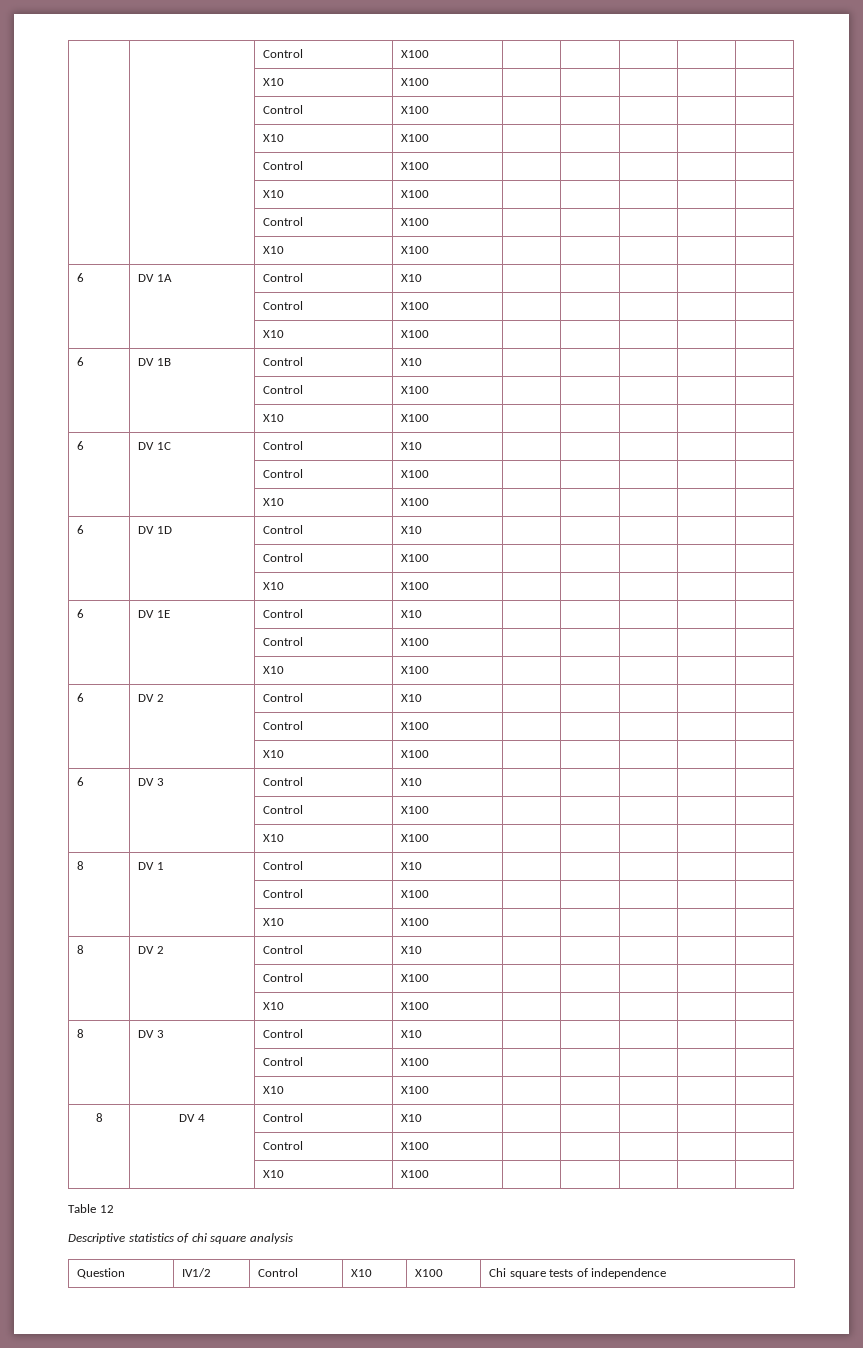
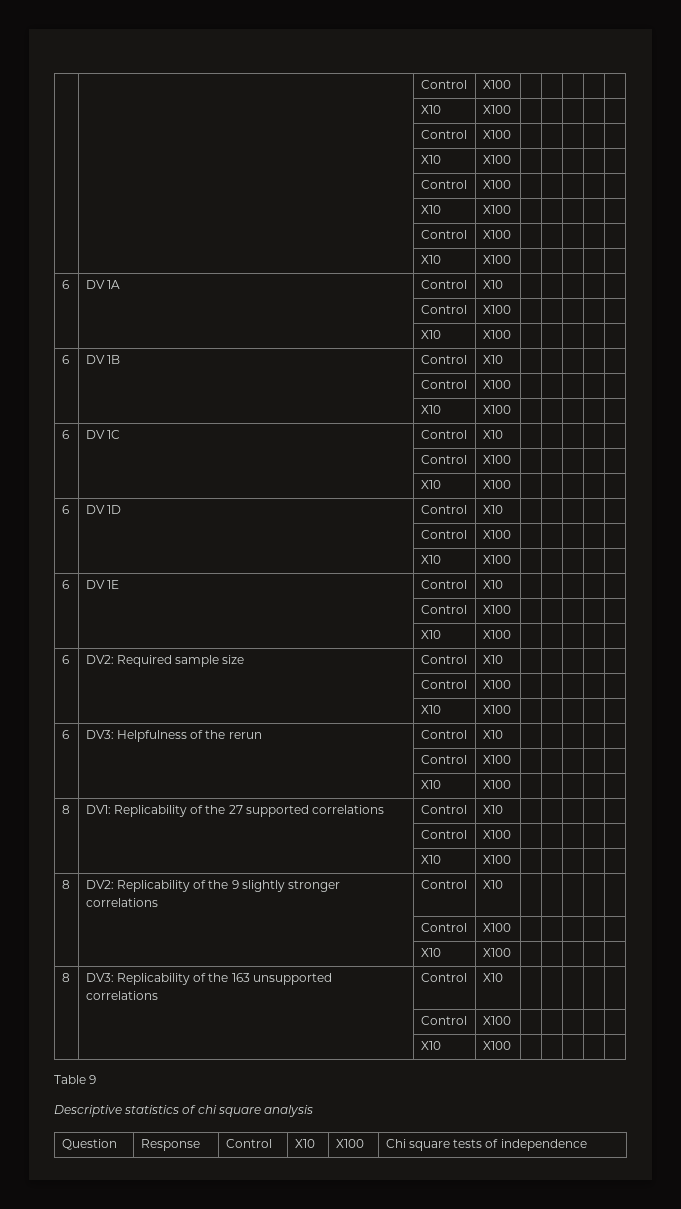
- 6 | DV 2 | Control | X10 | | | | |
+ 6 | DV2: Required sample size | Control | X10 | | | | |
  | | Control | X100 | | | | |
  | | X10 | X100 | | | | |
- 6 | DV 3 | Control | X10 | | | | |
+ 6 | DV3: Helpfulness of the rerun | Control | X10 | | | | |
  | | Control | X100 | | | | |
  | | X10 | X100 | | | | |
- 8 | DV 1 | Control | X10 | | | | |
+ 8 | DV1: Replicability of the 27 supported correlations | Control | X10 | | | | |
  | | Control | X100 | | | | |
  | | X10 | X100 | | | | |
- 8 | DV 2 | Control | X10 | | | | |
+ 8 | DV2: Replicability of the 9 slightly stronger correlations | Control | X10 | | | | |
  | | Control | X100 | | | | |
  | | X10 | X100 | | | | |
- 8 | DV 3 | Control | X10 | | | | |
- | | Control | X100 | | | | |
- | | X10 | X100 | | | | |
- 8 | DV 4 | Control | X10 | | | | |
+ 8 | DV3: Replicability of the 163 unsupported correlations | Control | X10 | | | | |
- Table 12
+ Table 9
- Question | IV1/2 | Control | X10 | X100 | Chi square tests of independence
+ Question | Response | Control | X10 | X100 | Chi square tests of independence

